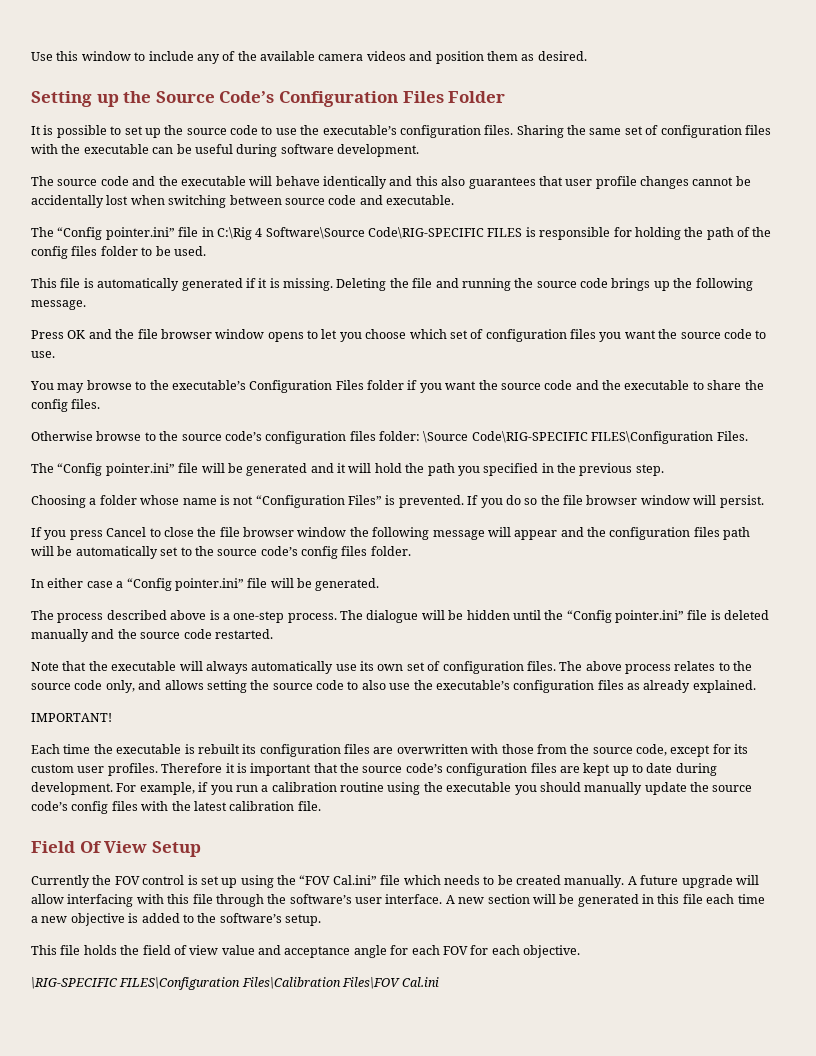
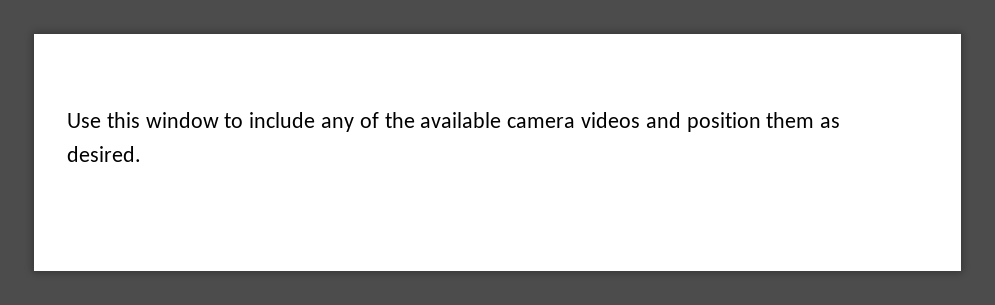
- Setting up the Source Code’s Configuration Files Folder
- It is possible to set up the source code to use the executable’s configuration files. Sharing the same set of configuration files with the executable can be useful during software development.
- The source code and the executable will behave identically and this also guarantees that user profile changes cannot be accidentally lost when switching between source code and executable.
- The “Config pointer.ini” file in C:\Rig 4 Software\Source Code\RIG-SPECIFIC FILES is responsible for holding the path of the config files folder to be used.
- This file is automatically generated if it is missing. Deleting the file and running the source code brings up the following message.
- Press OK and the file browser window opens to let you choose which set of configuration files you want the source code to use.
- You may browse to the executable’s Configuration Files folder if you want the source code and the executable to share the config files.
- Otherwise browse to the source code’s configuration files folder: \Source Code\RIG-SPECIFIC FILES\Configuration Files.
- The “Config pointer.ini” file will be generated and it will hold the path you specified in the previous step.
- Choosing a folder whose name is not “Configuration Files” is prevented. If you do so the file browser window will persist.
- If you press Cancel to close the file browser window the following message will appear and the configuration files path will be automatically set to the source code’s config files folder.
- In either case a “Config pointer.ini” file will be generated.
- The process described above is a one-step process. The dialogue will be hidden until the “Config pointer.ini” file is deleted manually and the source code restarted.
- Note that the executable will always automatically use its own set of configuration files. The above process relates to the source code only, and allows setting the source code to also use the executable’s configuration files as already explained.
- IMPORTANT!
- Each time the executable is rebuilt its configuration files are overwritten with those from the source code, except for its custom user profiles. Therefore it is important that the source code’s configuration files are kept up to date during development. For example, if you run a calibration routine using the executable you should manually update the source code’s config files with the latest calibration file.
- Field Of View Setup
- Currently the FOV control is set up using the “FOV Cal.ini” file which needs to be created manually. A future upgrade will allow interfacing with this file through the software’s user interface. A new section will be generated in this file each time a new objective is added to the software’s setup.
- This file holds the field of view value and acceptance angle for each FOV for each objective.
- \RIG-SPECIFIC FILES\Configuration Files\Calibration Files\FOV Cal.ini

